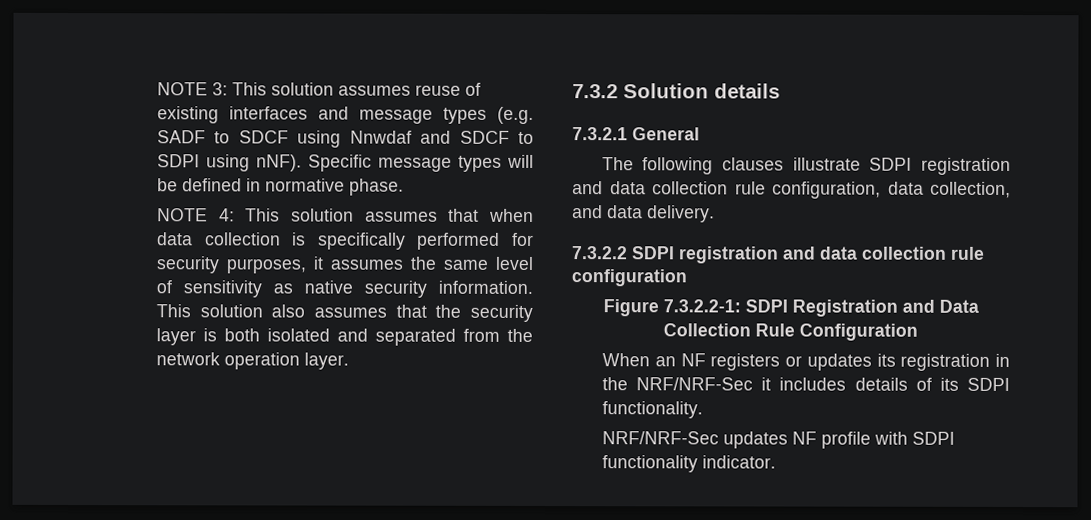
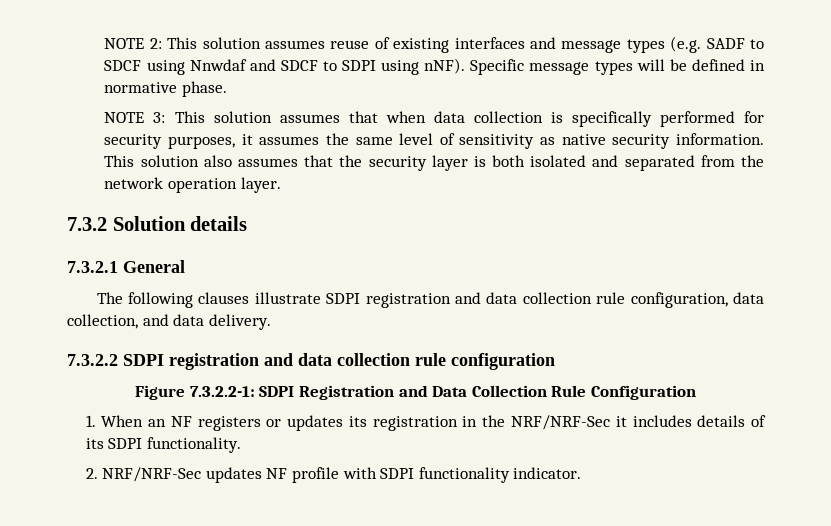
- NOTE 3: This solution assumes reuse of existing interfaces and message types (e.g. SADF to SDCF using Nnwdaf and SDCF to SDPI using nNF).
+ NOTE 2: This solution assumes reuse of existing interfaces and message types (e.g. SADF to SDCF using Nnwdaf and SDCF to SDPI using nNF).
- NOTE 4: This solution assumes that when data collection is specifically performed for security purposes, it assumes the same level of sensitivity as native security information.
+ NOTE 3: This solution assumes that when data collection is specifically performed for security purposes, it assumes the same level of sensitivity as native security information.
- When an NF registers or updates its registration in the NRF/NRF-Sec it includes details of its SDPI functionality.
+ 1. When an NF registers or updates its registration in the NRF/NRF-Sec it includes details of its SDPI functionality.
- NRF/NRF-Sec updates NF profile with SDPI functionality indicator.
+ 2. NRF/NRF-Sec updates NF profile with SDPI functionality indicator.

